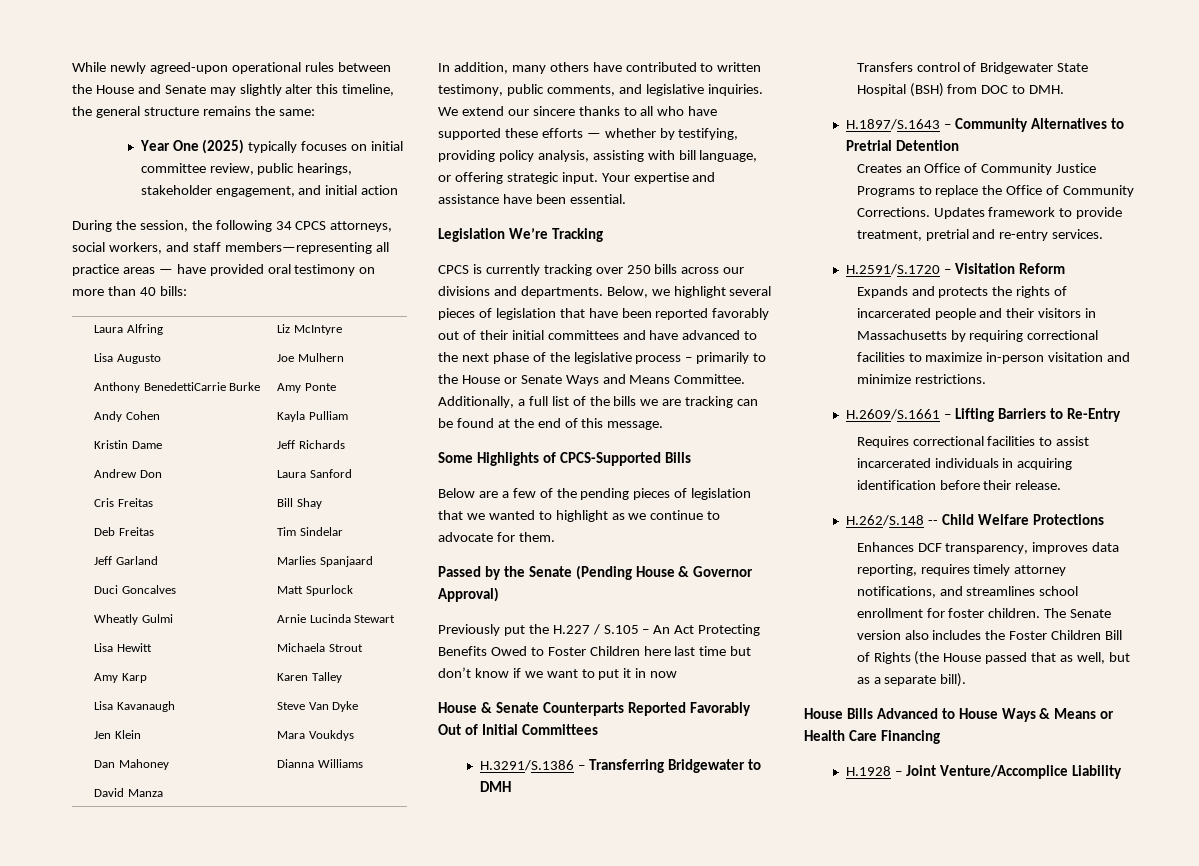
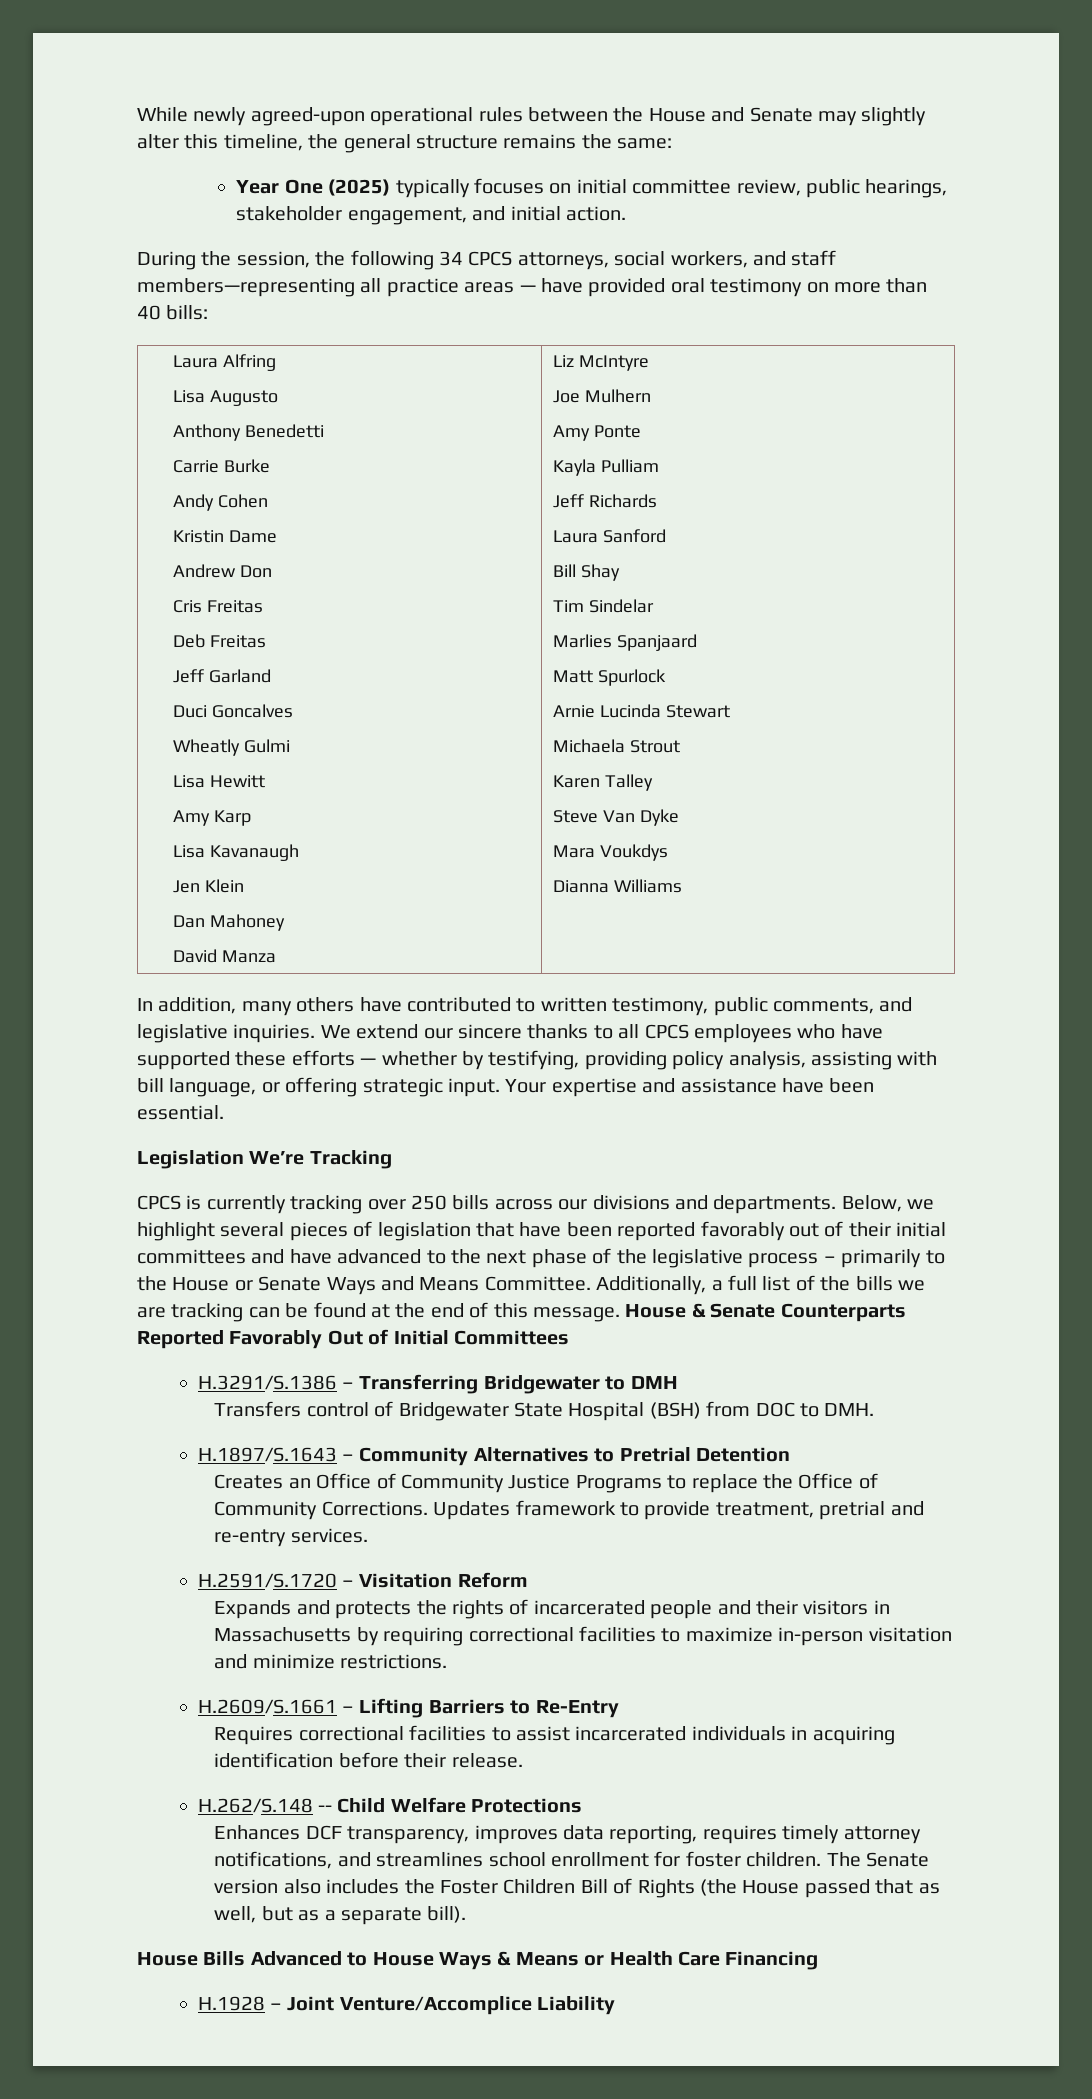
- Year One (2025) typically focuses on initial committee review, public hearings, stakeholder engagement, and initial action
+ Year One (2025) typically focuses on initial committee review, public hearings, stakeholder engagement, and initial action.
- Anthony BenedettiCarrie Burke
+ Anthony Benedetti
+ Carrie Burke
- We extend our sincere thanks to all who have supported these efforts — whether by testifying, providing policy analysis, assisting with bill language, or offering strategic input.
+ We extend our sincere thanks to all CPCS employees who have supported these efforts — whether by testifying, providing policy analysis, assisting with bill language, or offering strategic input.
- Additionally, a full list of the bills we are tracking can be found at the end of this message.
- Some Highlights of CPCS-Supported Bills
- Below are a few of the pending pieces of legislation that we wanted to highlight as we continue to advocate for them.
- Passed by the Senate (Pending House & Governor Approval)
- Previously put the H.227 / S.105 – An Act Protecting Benefits Owed to Foster Children here last time but don’t know if we want to put it in now
- House & Senate Counterparts Reported Favorably Out of Initial Committees
+ Additionally, a full list of the bills we are tracking can be found at the end of this message. House & Senate Counterparts Reported Favorably Out of Initial Committees

